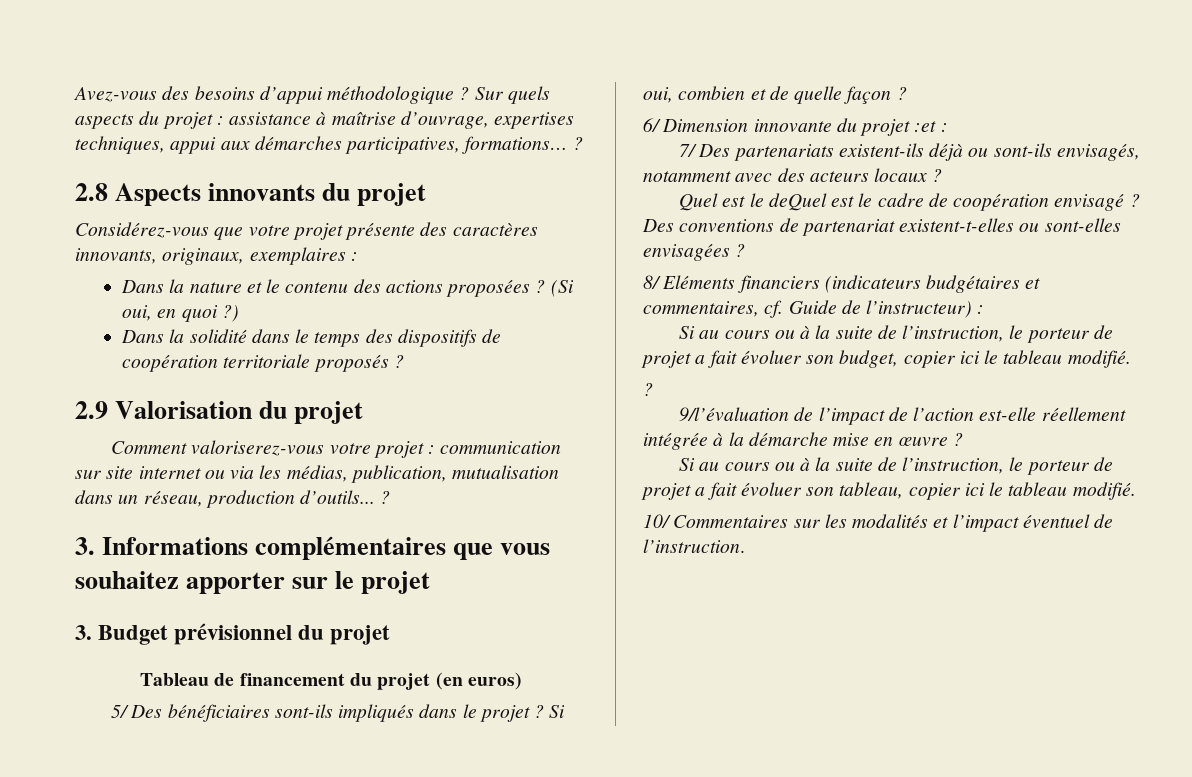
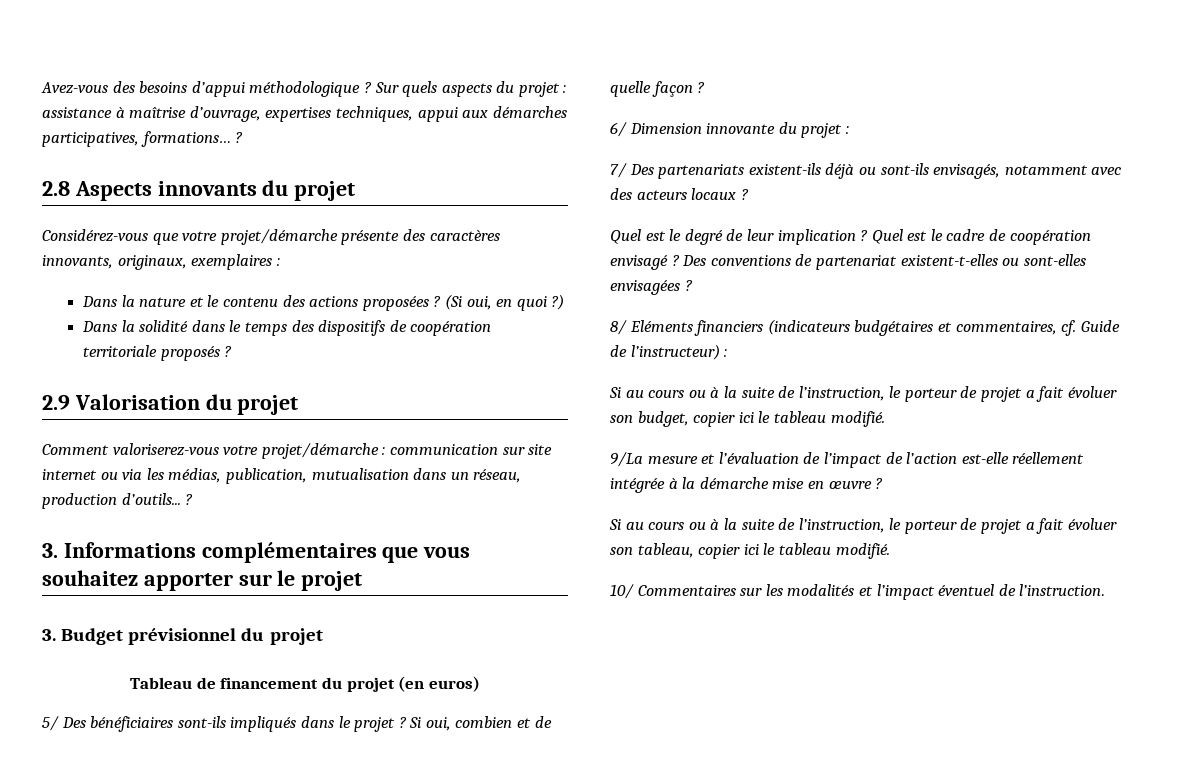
- Considérez-vous que votre projet présente des caractères innovants, originaux, exemplaires :
+ Considérez-vous que votre projet/démarche présente des caractères innovants, originaux, exemplaires :
- Comment valoriserez-vous votre projet : communication sur site internet ou via les médias, publication, mutualisation dans un réseau, production d’outils...
+ Comment valoriserez-vous votre projet/démarche : communication sur site internet ou via les médias, publication, mutualisation dans un réseau, production d’outils...
- 6/ Dimension innovante du projet :et :
+ 6/ Dimension innovante du projet :
- Quel est le deQuel est le cadre de coopération envisagé ?
+ Quel est le degré de leur implication ? Quel est le cadre de coopération envisagé ?
  Si au cours ou à la suite de l’instruction, le porteur de projet a fait évoluer son budget, copier ici le tableau modifié.
- ?
- 9/l’évaluation de l’impact de l’action est-elle réellement intégrée à la démarche mise en œuvre ?
+ 9/La mesure et l’évaluation de l’impact de l’action est-elle réellement intégrée à la démarche mise en œuvre ?

